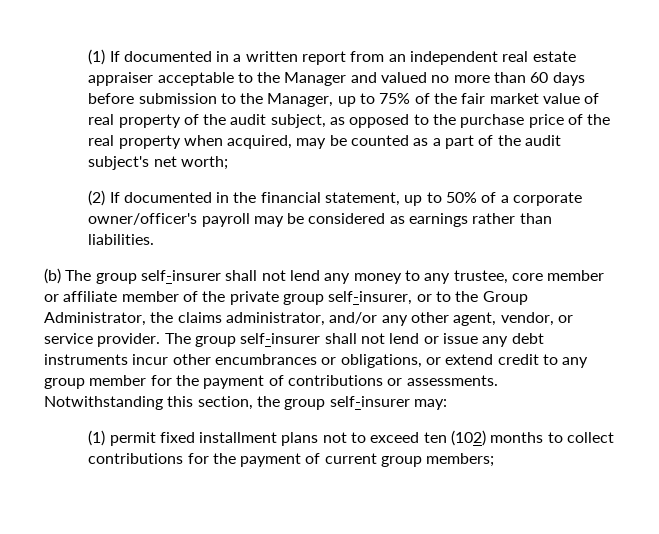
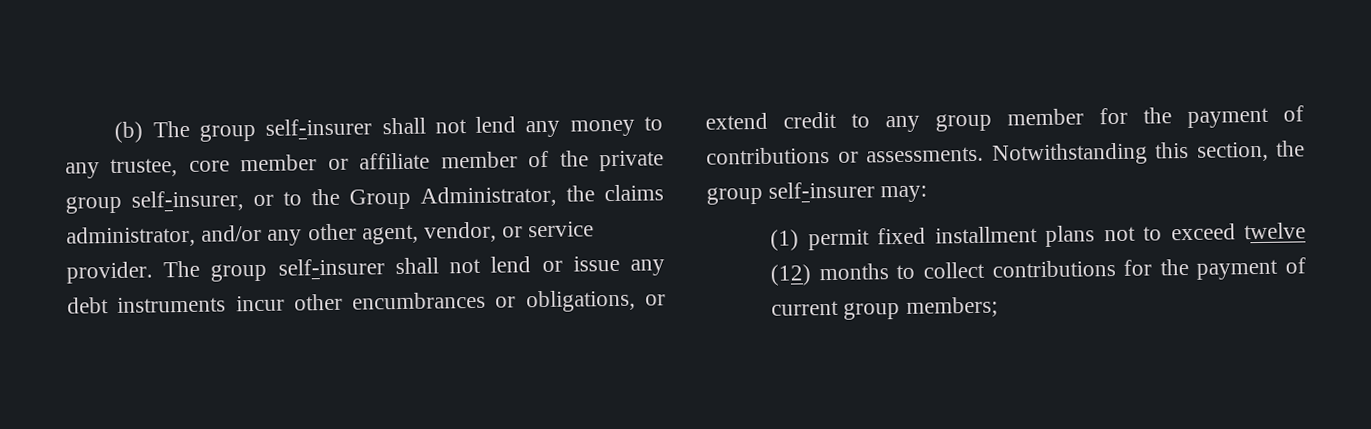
- (1) If documented in a written report from an independent real estate appraiser acceptable to the Manager and valued no more than 60 days before submission to the Manager, up to 75% of the fair market value of real property of the audit subject, as opposed to the purchase price of the real property when acquired, may be counted as a part of the audit subject's net worth;
- (2) If documented in the financial statement, up to 50% of a corporate owner/officer's payroll may be considered as earnings rather than liabilities.
- (1) permit fixed installment plans not to exceed ten (102) months to collect contributions for the payment of current group members;
+ (1) permit fixed installment plans not to exceed twelve (12) months to collect contributions for the payment of current group members;

